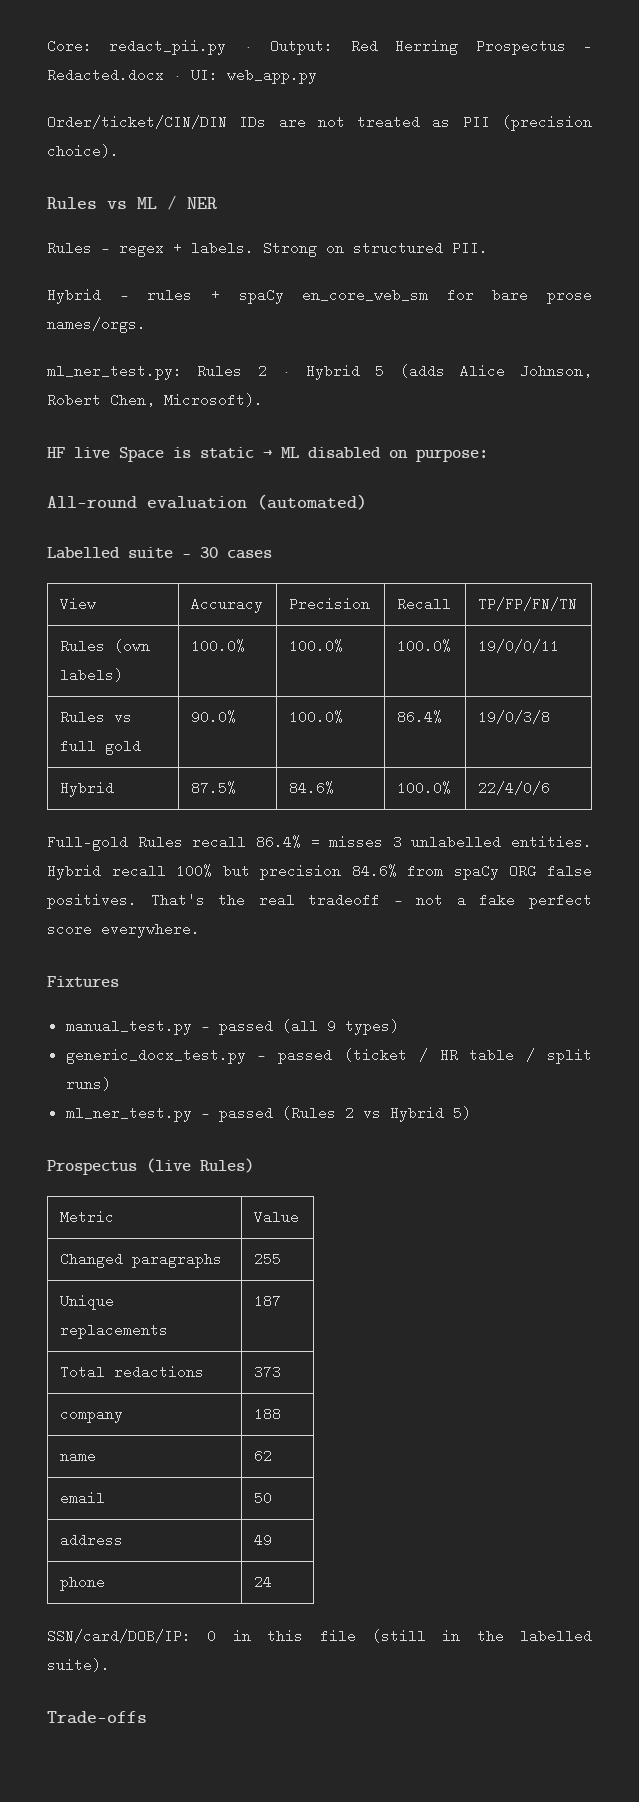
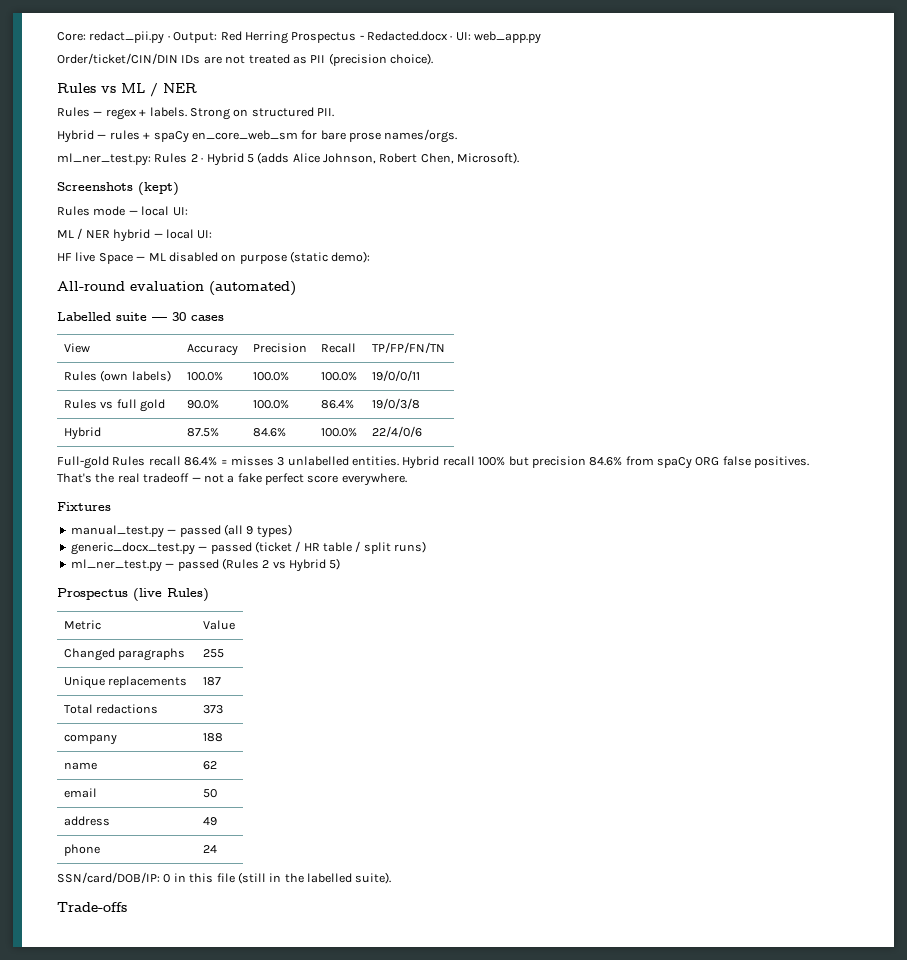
- HF live Space is static → ML disabled on purpose:
+ Screenshots (kept)
+ Rules mode — local UI:
+ ML / NER hybrid — local UI:
+ HF live Space — ML disabled on purpose (static demo):

